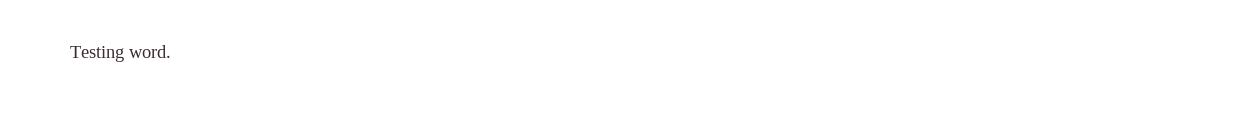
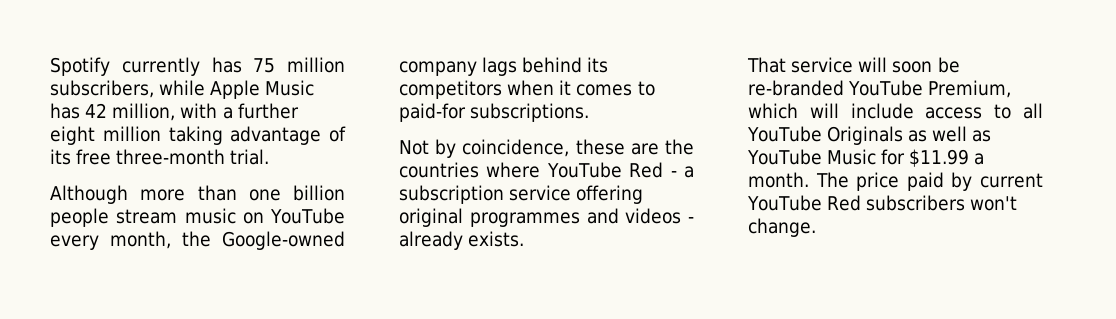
- Testing word.
+ Spotify currently has 75 million subscribers, while Apple Music has 42 million, with a further eight million taking advantage of its free three-month trial.
+ Although more than one billion people stream music on YouTube every month, the Google-owned company lags behind its competitors when it comes to paid-for subscriptions.
+ Not by coincidence, these are the countries where YouTube Red - a subscription service offering original programmes and videos - already exists.
+ That service will soon be re-branded YouTube Premium, which will include access to all YouTube Originals as well as YouTube Music for $11.99 a month. The price paid by current YouTube Red subscribers won't change.

